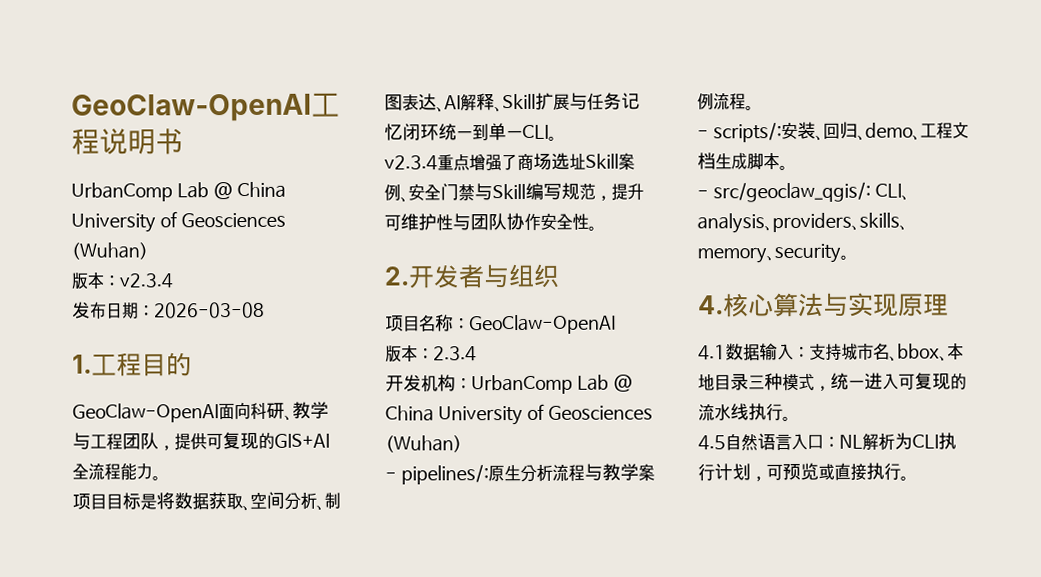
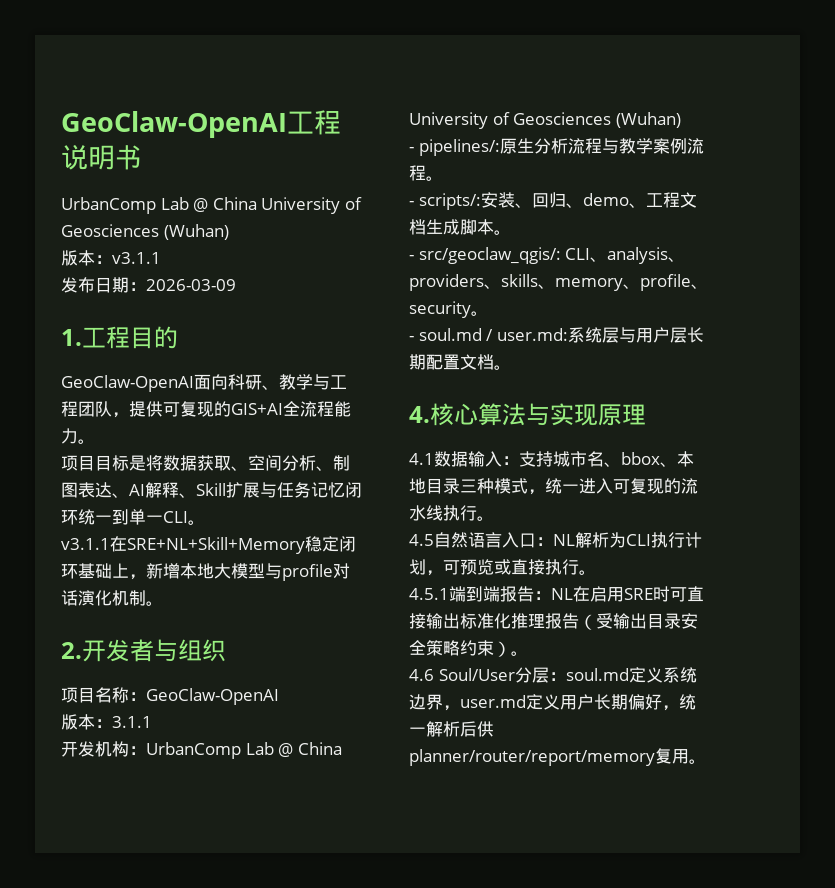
- 版本：v2.3.4
+ 版本：v3.1.1
- 发布日期：2026-03-08
+ 发布日期：2026-03-09
- v2.3.4重点增强了商场选址Skill案例、安全门禁与Skill编写规范，提升可维护性与团队协作安全性。
+ v3.1.1在SRE+NL+Skill+Memory稳定闭环基础上，新增本地大模型与profile对话演化机制。
- 版本：2.3.4
+ 版本：3.1.1
- - src/geoclaw_qgis/: CLI、analysis、providers、skills、memory、security。
+ - src/geoclaw_qgis/: CLI、analysis、providers、skills、memory、profile、security。
+ - soul.md / user.md:系统层与用户层长期配置文档。
+ 4.5.1端到端报告：NL在启用SRE时可直接输出标准化推理报告（受输出目录安全策略约束）。
+ 4.6 Soul/User分层：soul.md定义系统边界，user.md定义用户长期偏好，统一解析后供planner/router/report/memory复用。

